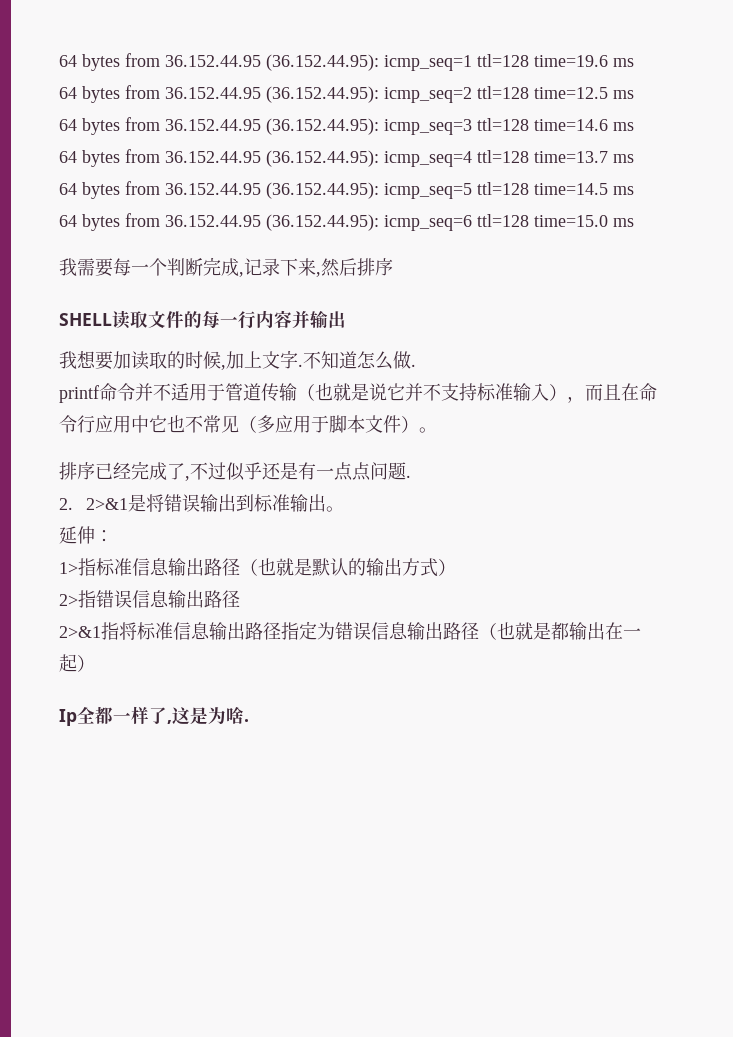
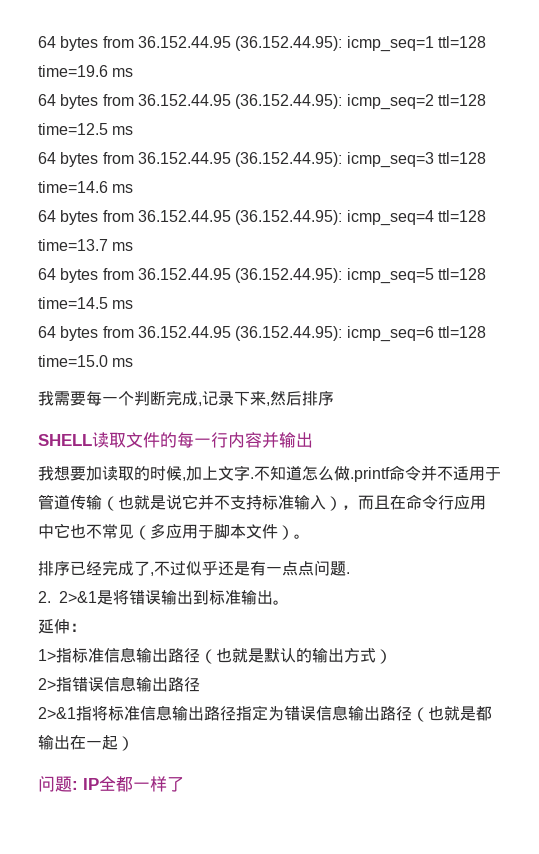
- 不知道怎么做.
- printf命令并不适用于管道传输（也就是说它并不支持标准输入），而且在命令行应用中它也不常见（多应用于脚本文件）。
+ 不知道怎么做.printf命令并不适用于管道传输（也就是说它并不支持标准输入），而且在命令行应用中它也不常见（多应用于脚本文件）。
- Ip全都一样了,这是为啥.
+ 问题: IP全都一样了

